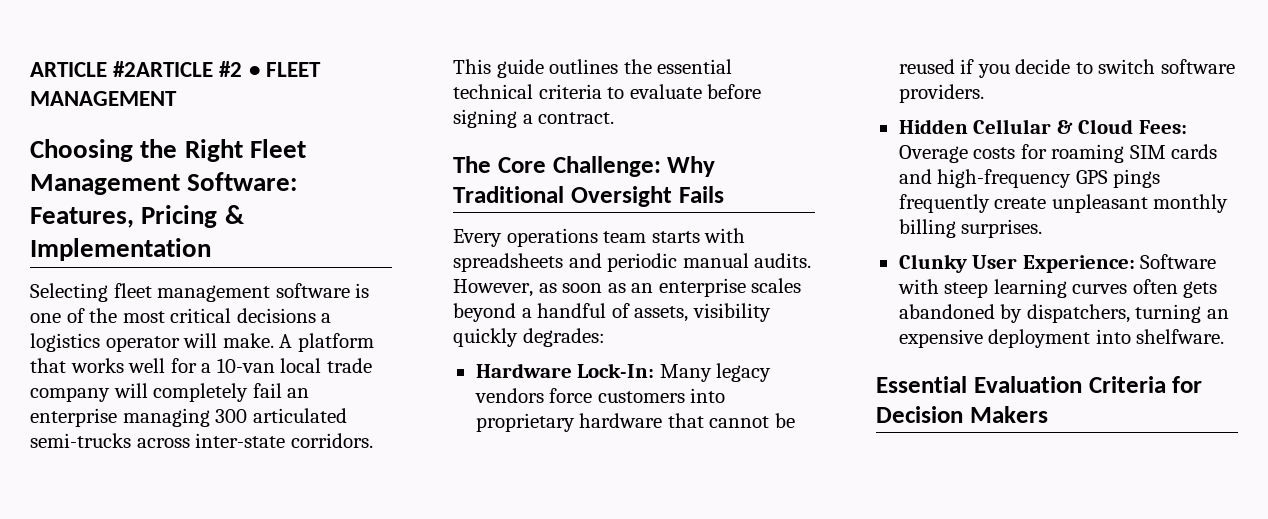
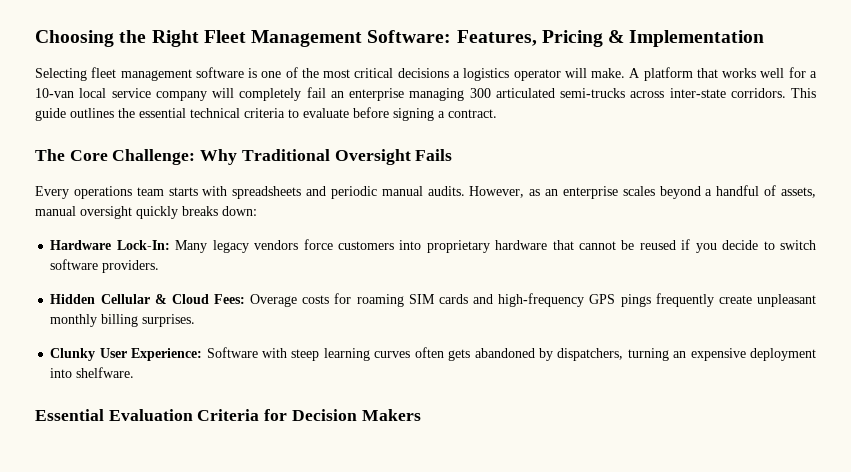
- ARTICLE #2ARTICLE #2 • FLEET MANAGEMENT
- A platform that works well for a 10-van local trade company will completely fail an enterprise managing 300 articulated semi-trucks across inter-state corridors.
+ A platform that works well for a 10-van local service company will completely fail an enterprise managing 300 articulated semi-trucks across inter-state corridors.
- However, as soon as an enterprise scales beyond a handful of assets, visibility quickly degrades:
+ However, as an enterprise scales beyond a handful of assets, manual oversight quickly breaks down:

